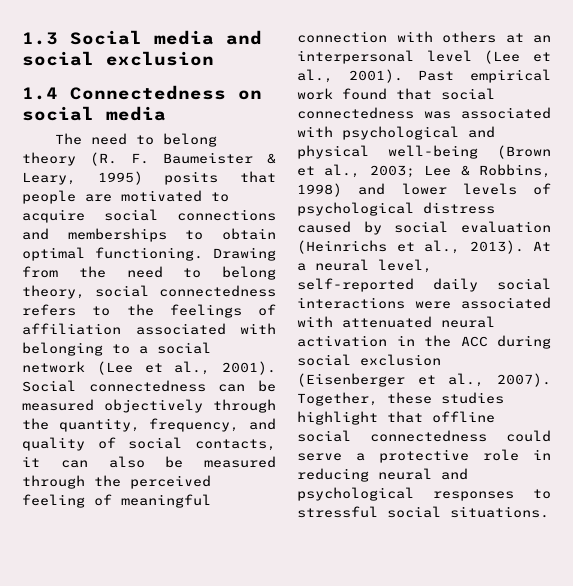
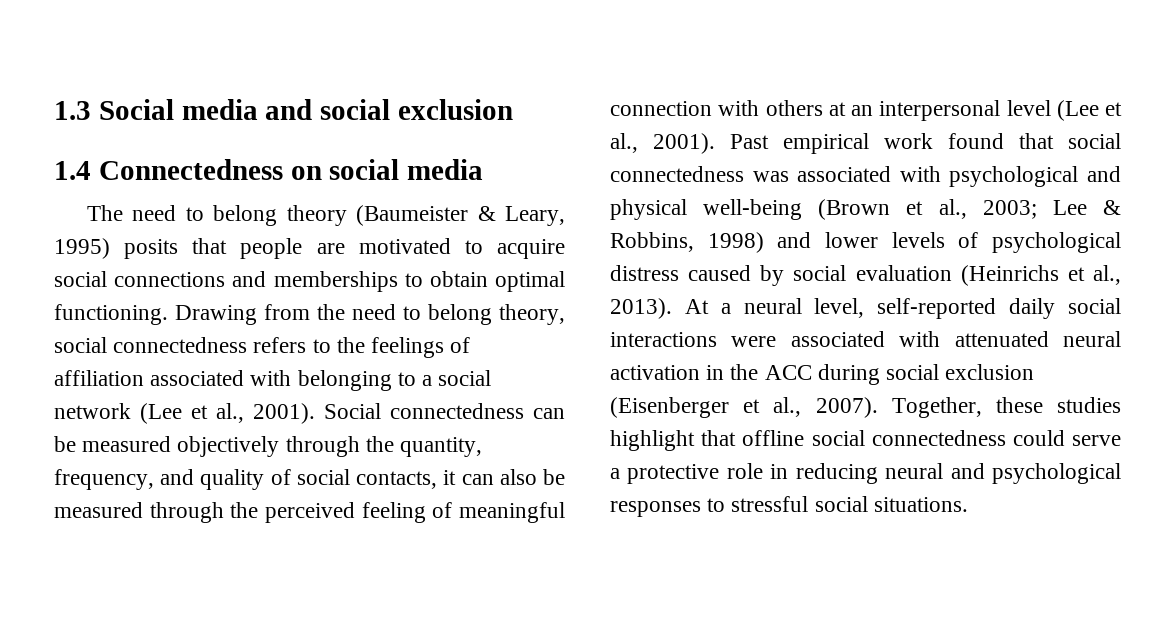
- The need to belong theory (R. F. Baumeister & Leary, 1995) posits that people are motivated to acquire social connections and memberships to obtain optimal functioning.
+ The need to belong theory (Baumeister & Leary, 1995) posits that people are motivated to acquire social connections and memberships to obtain optimal functioning.

